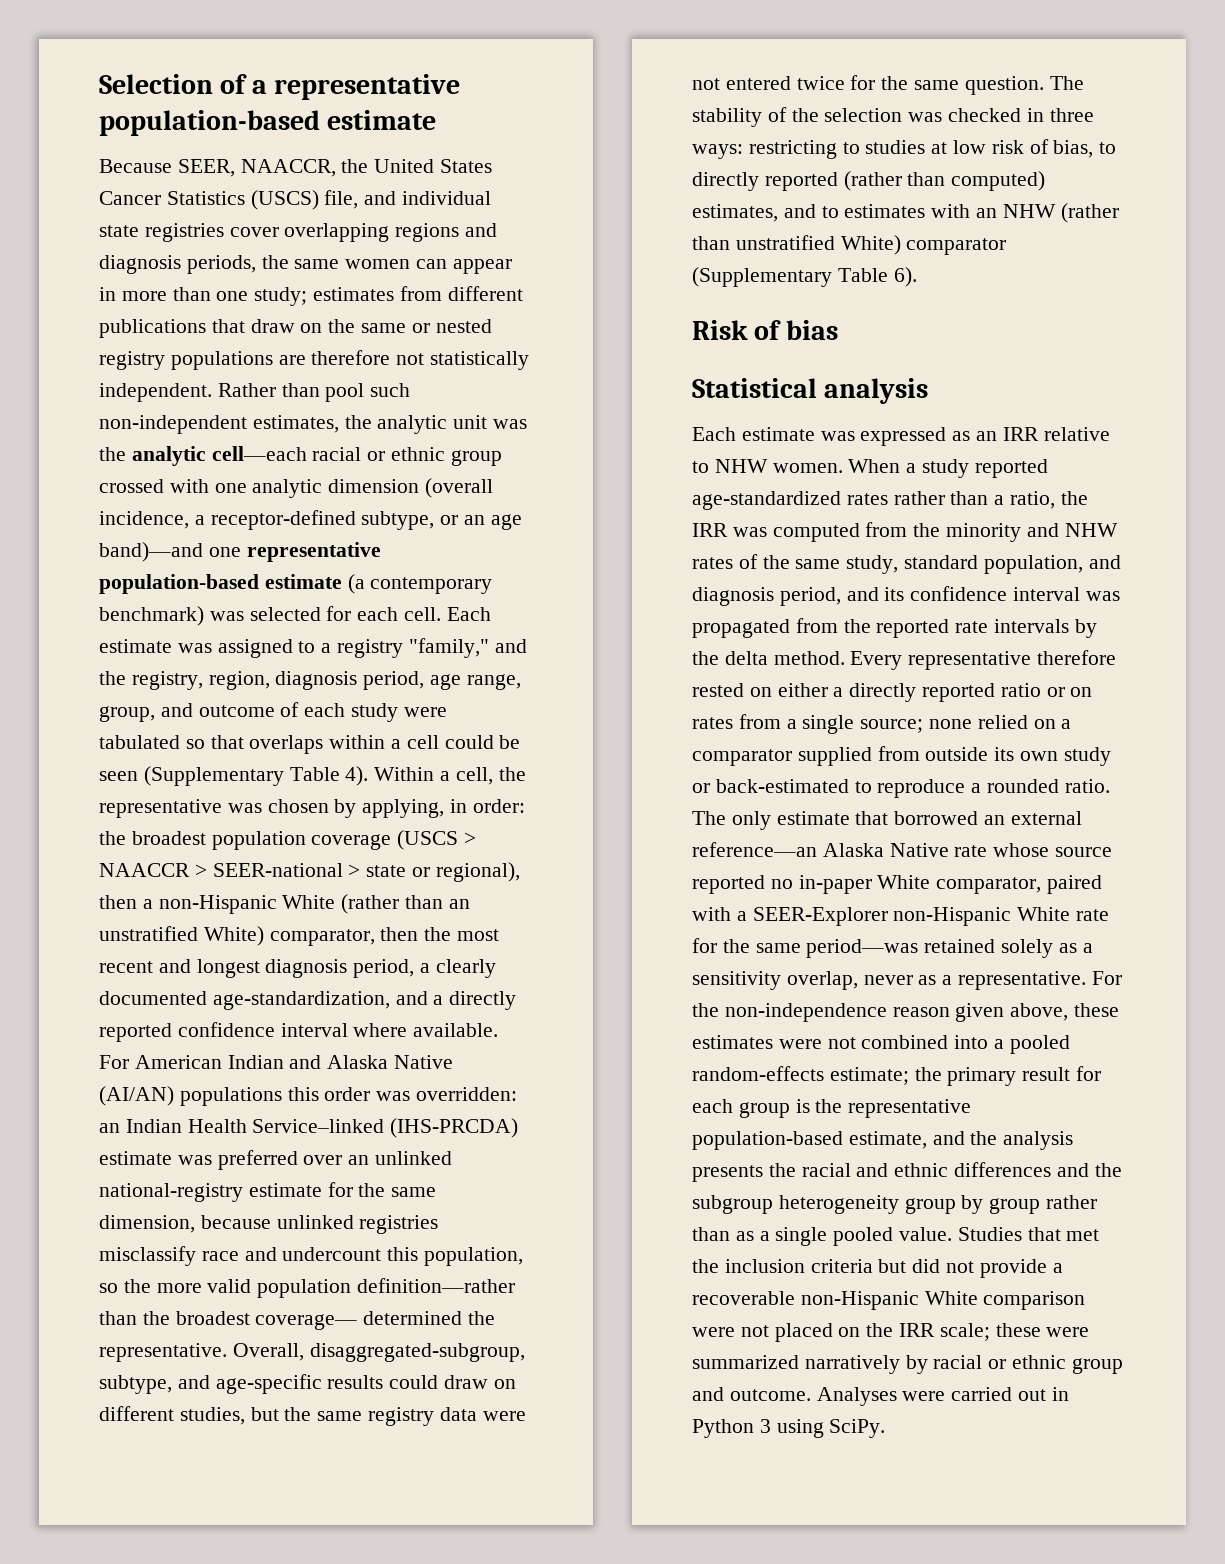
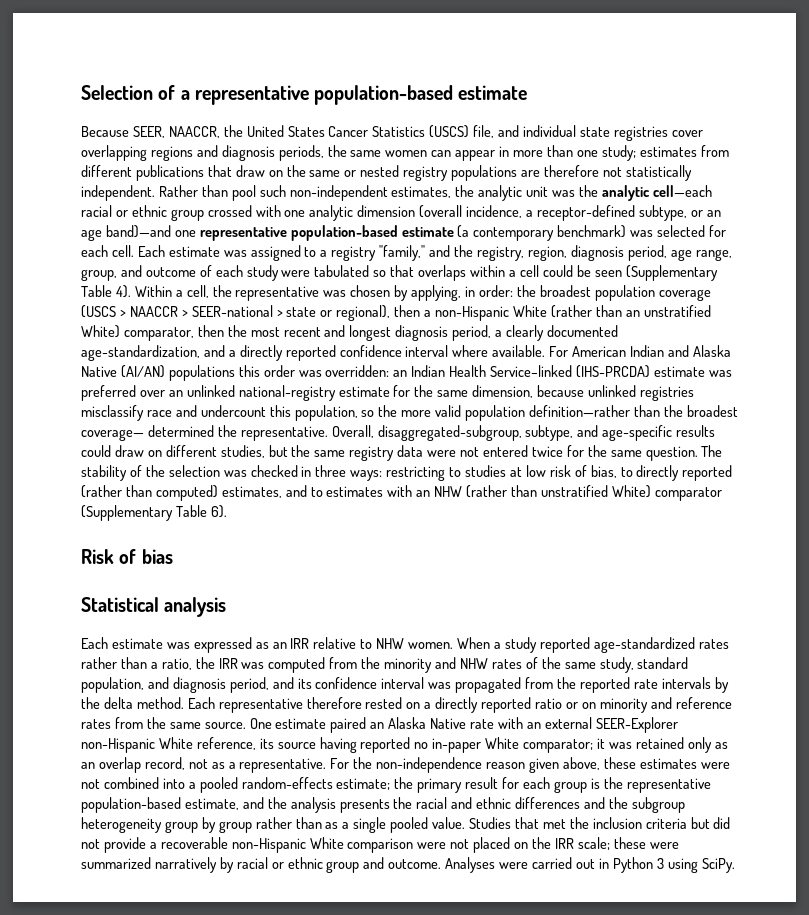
- Every representative therefore rested on either a directly reported ratio or on rates from a single source; none relied on a comparator supplied from outside its own study or back-estimated to reproduce a rounded ratio. The only estimate that borrowed an external reference—an Alaska Native rate whose source reported no in-paper White comparator, paired with a SEER-Explorer non-Hispanic White rate for the same period—was retained solely as a sensitivity overlap, never as a representative.
+ Each representative therefore rested on a directly reported ratio or on minority and reference rates from the same source. One estimate paired an Alaska Native rate with an external SEER-Explorer non-Hispanic White reference, its source having reported no in-paper White comparator; it was retained only as an overlap record, not as a representative.

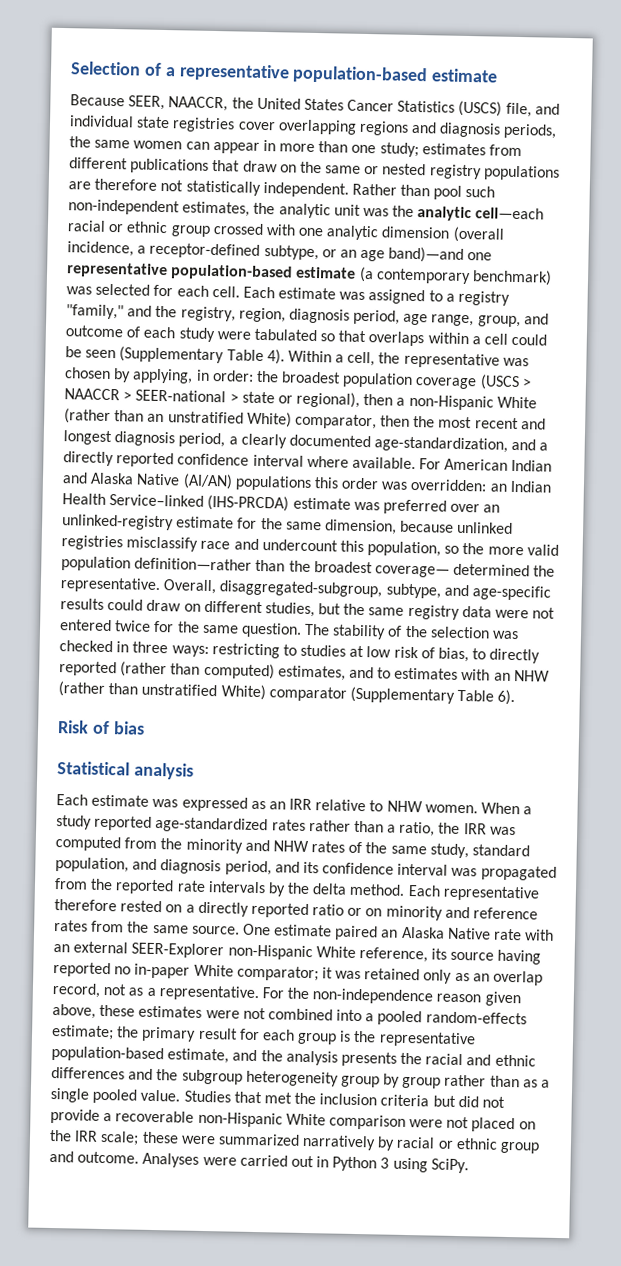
- For American Indian and Alaska Native (AI/AN) populations this order was overridden: an Indian Health Service–linked (IHS-PRCDA) estimate was preferred over an unlinked national-registry estimate for the same dimension, because unlinked registries misclassify race and undercount this population, so the more valid population definition—rather than the broadest coverage— determined the representative.
+ For American Indian and Alaska Native (AI/AN) populations this order was overridden: an Indian Health Service–linked (IHS-PRCDA) estimate was preferred over an unlinked-registry estimate for the same dimension, because unlinked registries misclassify race and undercount this population, so the more valid population definition—rather than the broadest coverage— determined the representative.

